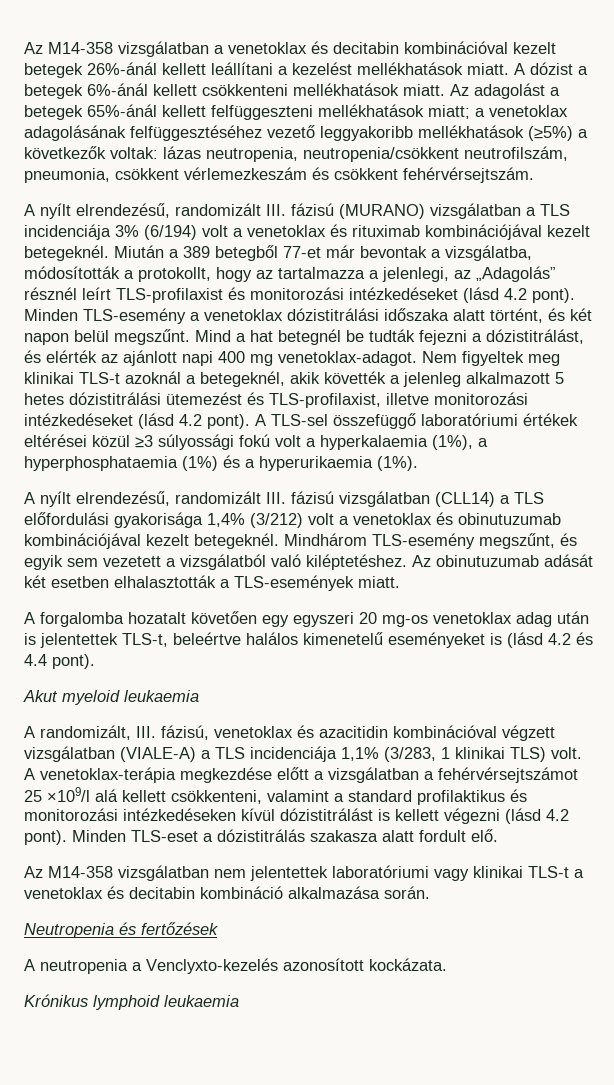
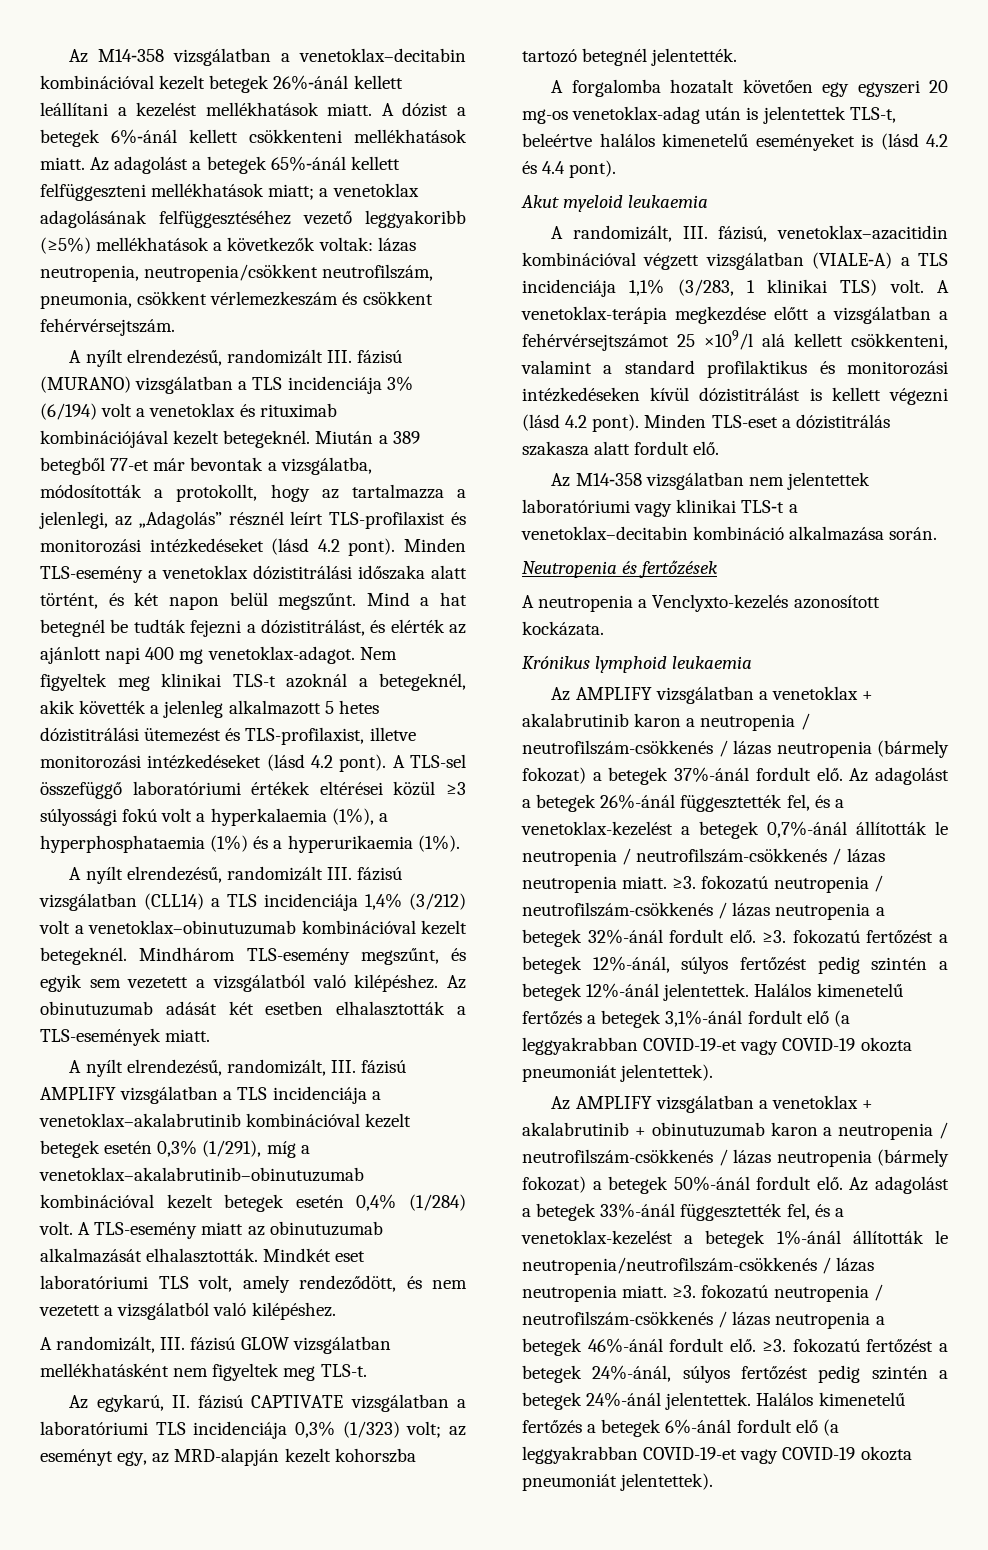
- Az M14‑358 vizsgálatban a venetoklax és decitabin kombinációval kezelt betegek 26%‑ánál kellett leállítani a kezelést mellékhatások miatt.
+ Az M14‑358 vizsgálatban a venetoklax–decitabin kombinációval kezelt betegek 26%‑ánál kellett leállítani a kezelést mellékhatások miatt.
- Az adagolást a betegek 65%‑ánál kellett felfüggeszteni mellékhatások miatt; a venetoklax adagolásának felfüggesztéséhez vezető leggyakoribb mellékhatások (≥5%) a következők voltak: lázas neutropenia, neutropenia/csökkent neutrofilszám, pneumonia, csökkent vérlemezkeszám és csökkent fehérvérsejtszám.
+ Az adagolást a betegek 65%‑ánál kellett felfüggeszteni mellékhatások miatt; a venetoklax adagolásának felfüggesztéséhez vezető leggyakoribb (≥5%) mellékhatások a következők voltak: lázas neutropenia, neutropenia/csökkent neutrofilszám, pneumonia, csökkent vérlemezkeszám és csökkent fehérvérsejtszám.
- A nyílt elrendezésű, randomizált III. fázisú vizsgálatban (CLL14) a TLS előfordulási gyakorisága 1,4% (3/212) volt a venetoklax és obinutuzumab kombinációjával kezelt betegeknél.
+ A nyílt elrendezésű, randomizált III. fázisú vizsgálatban (CLL14) a TLS incidenciája 1,4% (3/212) volt a venetoklax–obinutuzumab kombinációval kezelt betegeknél.
- Mindhárom TLS-esemény megszűnt, és egyik sem vezetett a vizsgálatból való kiléptetéshez.
+ Mindhárom TLS-esemény megszűnt, és egyik sem vezetett a vizsgálatból való kilépéshez.
+ A nyílt elrendezésű, randomizált, III. fázisú AMPLIFY vizsgálatban a TLS incidenciája a venetoklax–akalabrutinib kombinációval kezelt betegek esetén 0,3% (1/291), míg a venetoklax–akalabrutinib–obinutuzumab kombinációval kezelt betegek esetén 0,4% (1/284) volt. A TLS-esemény miatt az obinutuzumab alkalmazását elhalasztották. Mindkét eset laboratóriumi TLS volt, amely rendeződött, és nem vezetett a vizsgálatból való kilépéshez.
+ A randomizált, III. fázisú GLOW vizsgálatban mellékhatásként nem figyeltek meg TLS-t.
+ Az egykarú, II. fázisú CAPTIVATE vizsgálatban a laboratóriumi TLS incidenciája 0,3% (1/323) volt; az eseményt egy, az MRD-alapján kezelt kohorszba tartozó betegnél jelentették.
- A forgalomba hozatalt követően egy egyszeri 20 mg-os venetoklax adag után is jelentettek TLS-t, beleértve halálos kimenetelű eseményeket is (lásd 4.2 és 4.4 pont).
+ A forgalomba hozatalt követően egy egyszeri 20 mg-os venetoklax-adag után is jelentettek TLS-t, beleértve halálos kimenetelű eseményeket is (lásd 4.2 és 4.4 pont).
- A randomizált, III. fázisú, venetoklax és azacitidin kombinációval végzett vizsgálatban (VIALE‑A) a TLS incidenciája 1,1% (3/283, 1 klinikai TLS) volt.
+ A randomizált, III. fázisú, venetoklax–azacitidin kombinációval végzett vizsgálatban (VIALE‑A) a TLS incidenciája 1,1% (3/283, 1 klinikai TLS) volt.
- Az M14‑358 vizsgálatban nem jelentettek laboratóriumi vagy klinikai TLS‑t a venetoklax és decitabin kombináció alkalmazása során.
+ Az M14‑358 vizsgálatban nem jelentettek laboratóriumi vagy klinikai TLS‑t a venetoklax–decitabin kombináció alkalmazása során.
+ Az AMPLIFY vizsgálatban a venetoklax + akalabrutinib karon a neutropenia / neutrofilszám-csökkenés / lázas neutropenia (bármely fokozat) a betegek 37%-ánál fordult elő. Az adagolást a betegek 26%-ánál függesztették fel, és a venetoklax-kezelést a betegek 0,7%-ánál állították le neutropenia / neutrofilszám-csökkenés / lázas neutropenia miatt. ≥3. fokozatú neutropenia / neutrofilszám-csökkenés / lázas neutropenia a betegek 32%-ánál fordult elő. ≥3. fokozatú fertőzést a betegek 12%-ánál, súlyos fertőzést pedig szintén a betegek 12%-ánál jelentettek. Halálos kimenetelű fertőzés a betegek 3,1%-ánál fordult elő (a leggyakrabban COVID-19-et vagy COVID-19 okozta pneumoniát jelentettek).
+ Az AMPLIFY vizsgálatban a venetoklax + akalabrutinib + obinutuzumab karon a neutropenia / neutrofilszám-csökkenés / lázas neutropenia (bármely fokozat) a betegek 50%-ánál fordult elő. Az adagolást a betegek 33%-ánál függesztették fel, és a venetoklax-kezelést a betegek 1%-ánál állították le neutropenia/neutrofilszám-csökkenés / lázas neutropenia miatt. ≥3. fokozatú neutropenia / neutrofilszám-csökkenés / lázas neutropenia a betegek 46%-ánál fordult elő. ≥3. fokozatú fertőzést a betegek 24%-ánál, súlyos fertőzést pedig szintén a betegek 24%-ánál jelentettek. Halálos kimenetelű fertőzés a betegek 6%-ánál fordult elő (a leggyakrabban COVID-19-et vagy COVID-19 okozta pneumoniát jelentettek).

